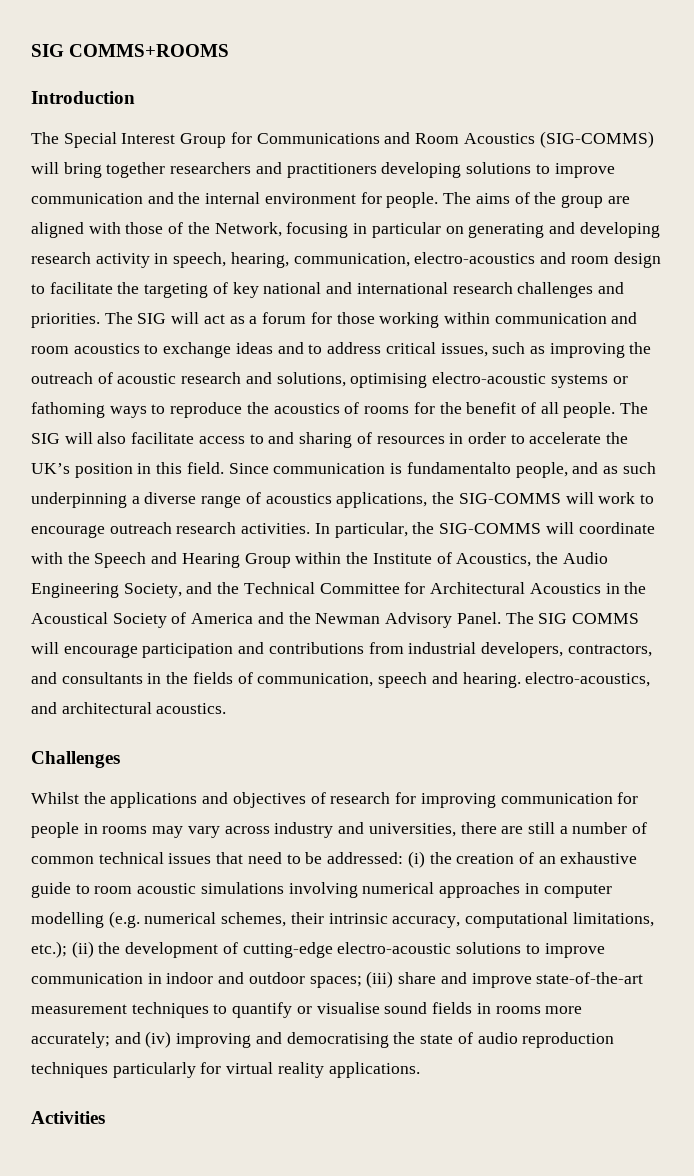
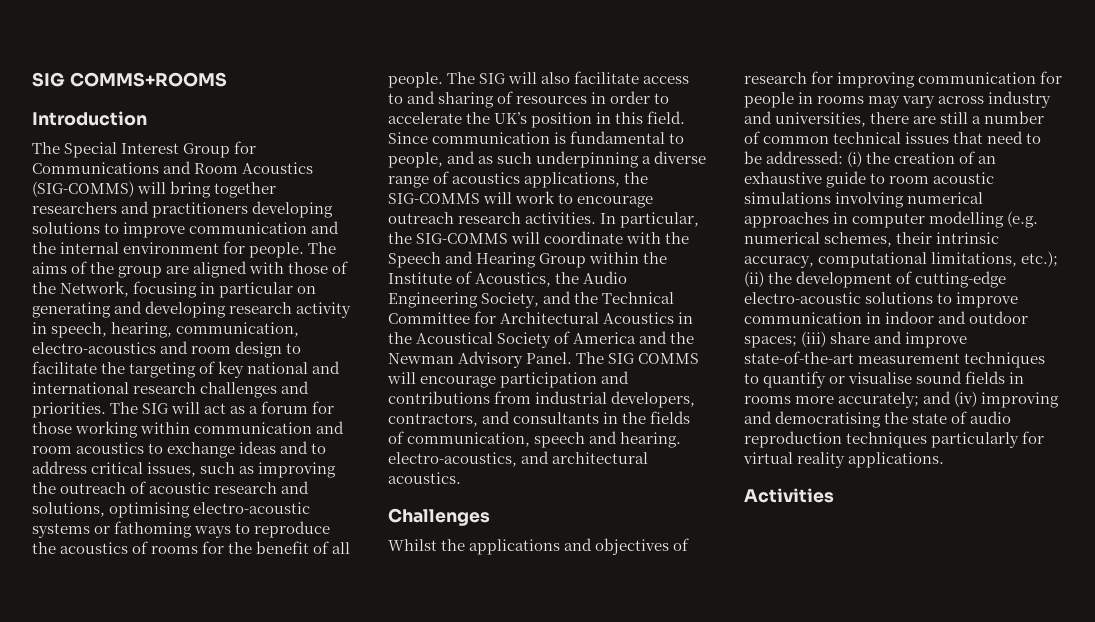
- Since communication is fundamentalto people, and as such underpinning a diverse range of acoustics applications, the SIG-COMMS will work to encourage outreach research activities.
+ Since communication is fundamental to people, and as such underpinning a diverse range of acoustics applications, the SIG-COMMS will work to encourage outreach research activities.

